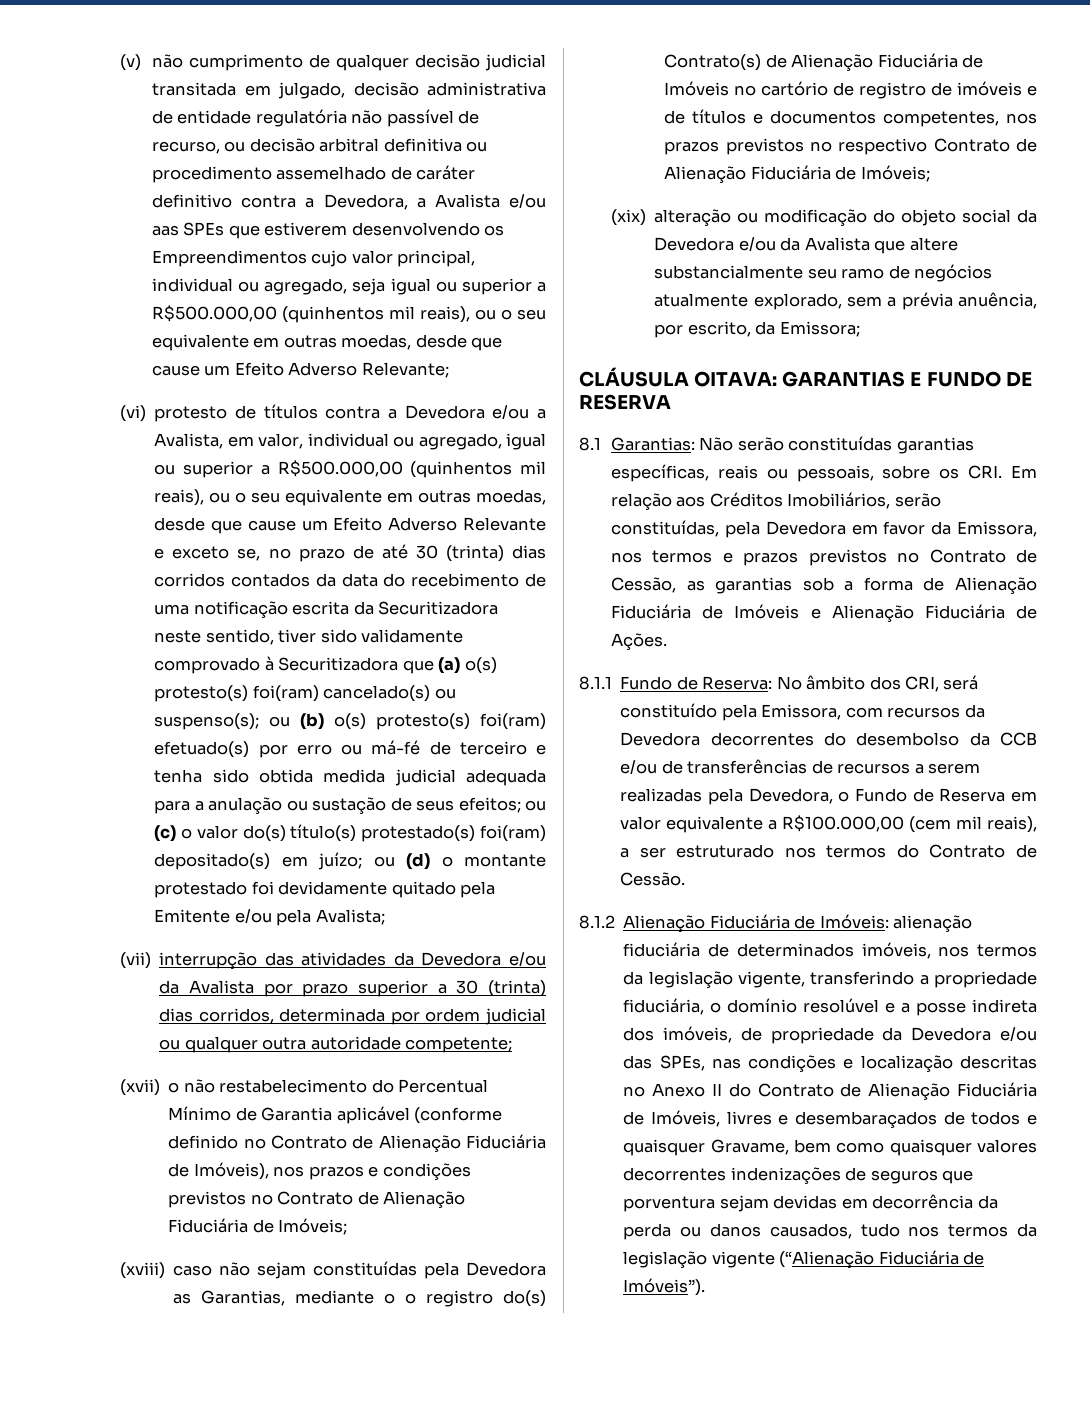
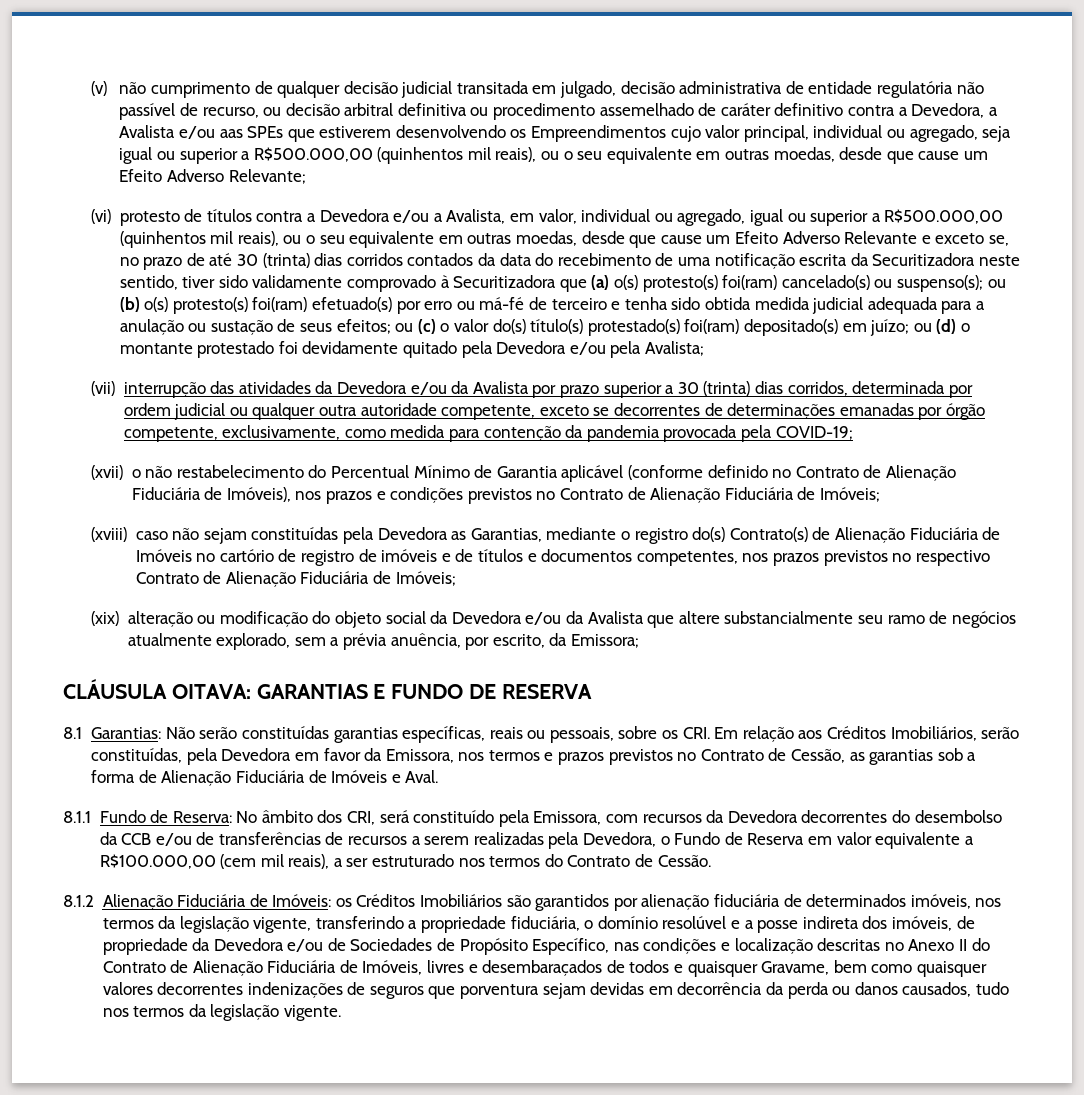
- ou (d) o montante protestado foi devidamente quitado pela Emitente e/ou pela Avalista;
+ ou (d) o montante protestado foi devidamente quitado pela Devedora e/ou pela Avalista;
- (vii) interrupção das atividades da Devedora e/ou da Avalista por prazo superior a 30 (trinta) dias corridos, determinada por ordem judicial ou qualquer outra autoridade competente;
+ (vii) interrupção das atividades da Devedora e/ou da Avalista por prazo superior a 30 (trinta) dias corridos, determinada por ordem judicial ou qualquer outra autoridade competente, exceto se decorrentes de determinações emanadas por órgão competente, exclusivamente, como medida para contenção da pandemia provocada pela COVID-19;
- (xviii) caso não sejam constituídas pela Devedora as Garantias, mediante o o registro do(s) Contrato(s) de Alienação Fiduciária de Imóveis no cartório de registro de imóveis e de títulos e documentos competentes, nos prazos previstos no respectivo Contrato de Alienação Fiduciária de Imóveis;
+ (xviii) caso não sejam constituídas pela Devedora as Garantias, mediante o registro do(s) Contrato(s) de Alienação Fiduciária de Imóveis no cartório de registro de imóveis e de títulos e documentos competentes, nos prazos previstos no respectivo Contrato de Alienação Fiduciária de Imóveis;
- 8.1 Garantias: Não serão constituídas garantias específicas, reais ou pessoais, sobre os CRI. Em relação aos Créditos Imobiliários, serão constituídas, pela Devedora em favor da Emissora, nos termos e prazos previstos no Contrato de Cessão, as garantias sob a forma de Alienação Fiduciária de Imóveis e Alienação Fiduciária de Ações.
+ 8.1 Garantias: Não serão constituídas garantias específicas, reais ou pessoais, sobre os CRI. Em relação aos Créditos Imobiliários, serão constituídas, pela Devedora em favor da Emissora, nos termos e prazos previstos no Contrato de Cessão, as garantias sob a forma de Alienação Fiduciária de Imóveis e Aval.
- alienação fiduciária de determinados imóveis, nos termos da legislação vigente, transferindo a propriedade fiduciária, o domínio resolúvel e a posse indireta dos imóveis, de propriedade da Devedora e/ou das SPEs, nas condições e localização descritas no Anexo II do Contrato de Alienação Fiduciária de Imóveis, livres e desembaraçados de todos e quaisquer Gravame, bem como quaisquer valores decorrentes indenizações de seguros que porventura sejam devidas em decorrência da perda ou danos causados, tudo nos termos da legislação vigente (“Alienação Fiduciária de Imóveis”).
+ os Créditos Imobiliários são garantidos por alienação fiduciária de determinados imóveis, nos termos da legislação vigente, transferindo a propriedade fiduciária, o domínio resolúvel e a posse indireta dos imóveis, de propriedade da Devedora e/ou de Sociedades de Propósito Específico, nas condições e localização descritas no Anexo II do Contrato de Alienação Fiduciária de Imóveis, livres e desembaraçados de todos e quaisquer Gravame, bem como quaisquer valores decorrentes indenizações de seguros que porventura sejam devidas em decorrência da perda ou danos causados, tudo nos termos da legislação vigente.

